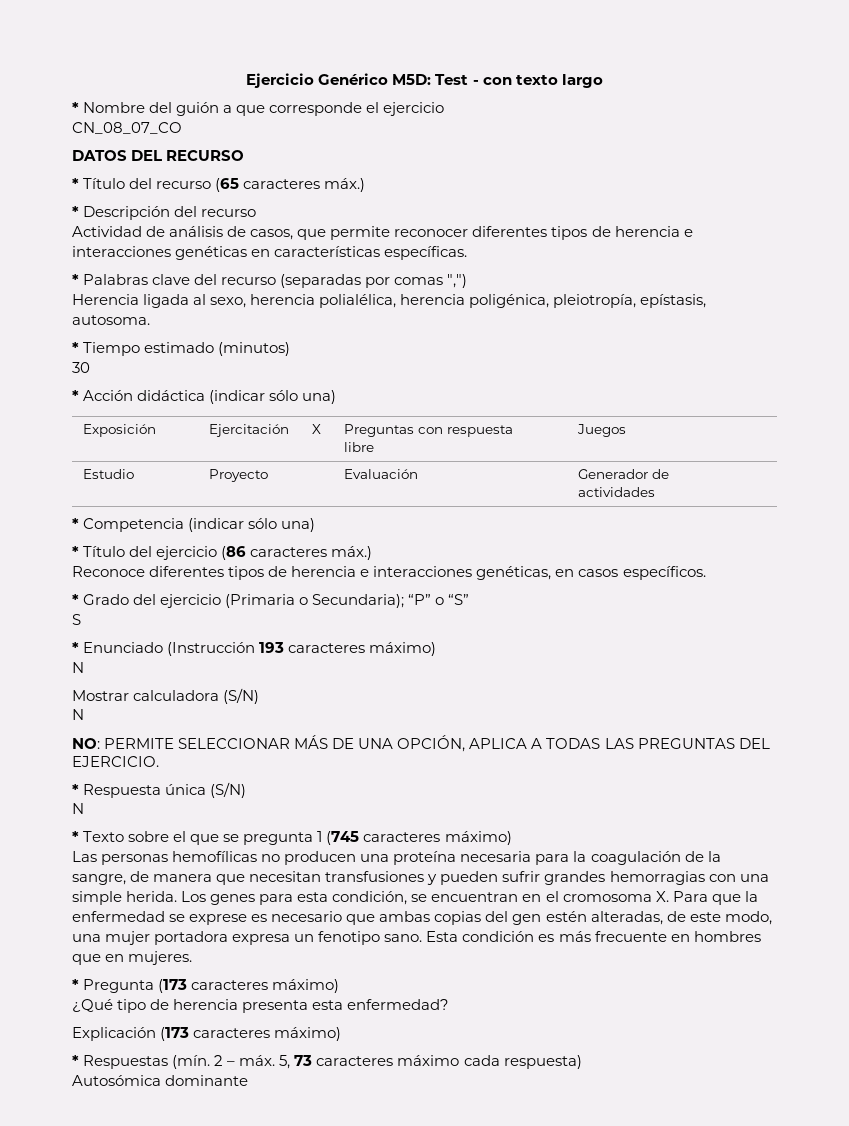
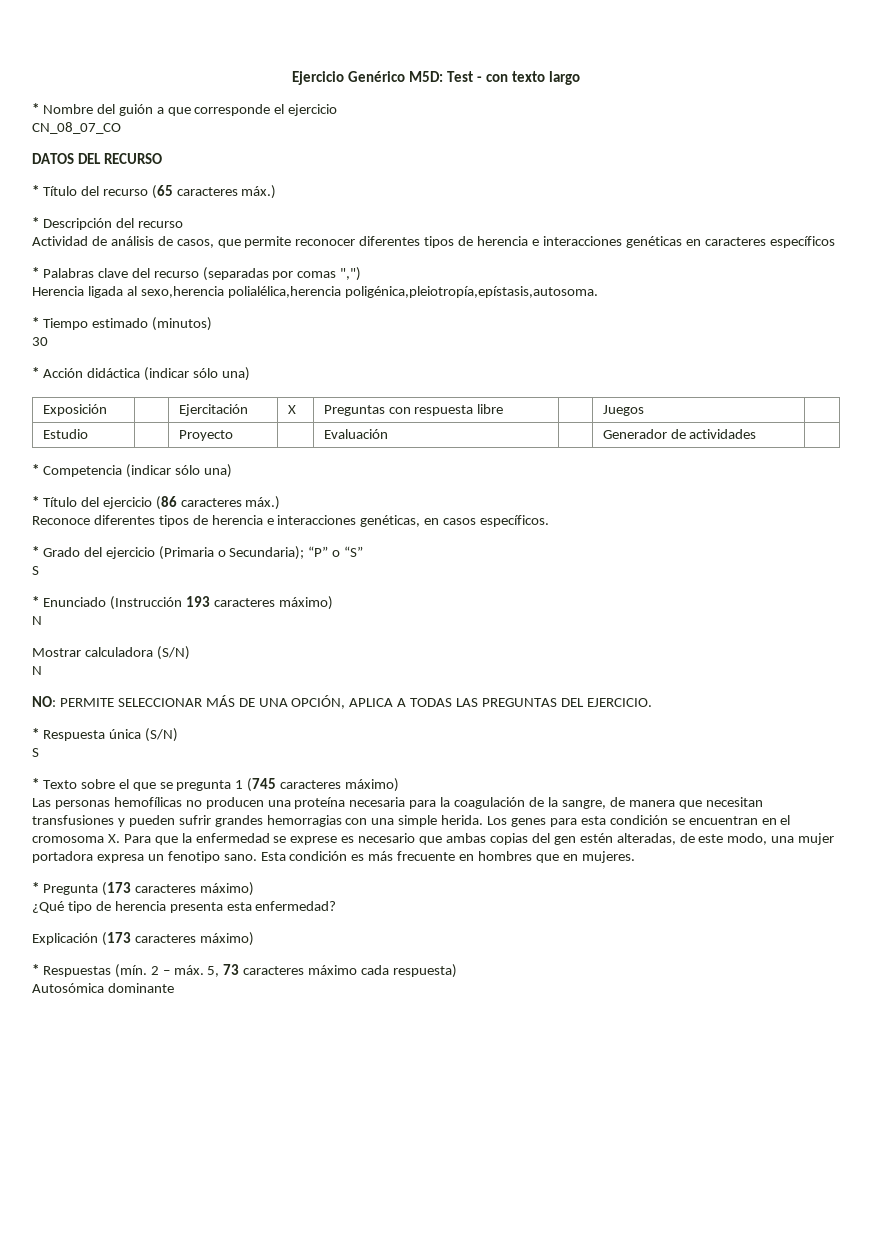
- Actividad de análisis de casos, que permite reconocer diferentes tipos de herencia e interacciones genéticas en características específicas.
+ Actividad de análisis de casos, que permite reconocer diferentes tipos de herencia e interacciones genéticas en caracteres específicos
- Herencia ligada al sexo, herencia polialélica, herencia poligénica, pleiotropía, epístasis, autosoma.
+ Herencia ligada al sexo,herencia polialélica,herencia poligénica,pleiotropía,epístasis,autosoma.
  * Respuesta única (S/N)
- N
+ S
- Los genes para esta condición, se encuentran en el cromosoma X. Para que la enfermedad se exprese es necesario que ambas copias del gen estén alteradas, de este modo, una mujer portadora expresa un fenotipo sano.
+ Los genes para esta condición se encuentran en el cromosoma X. Para que la enfermedad se exprese es necesario que ambas copias del gen estén alteradas, de este modo, una mujer portadora expresa un fenotipo sano.

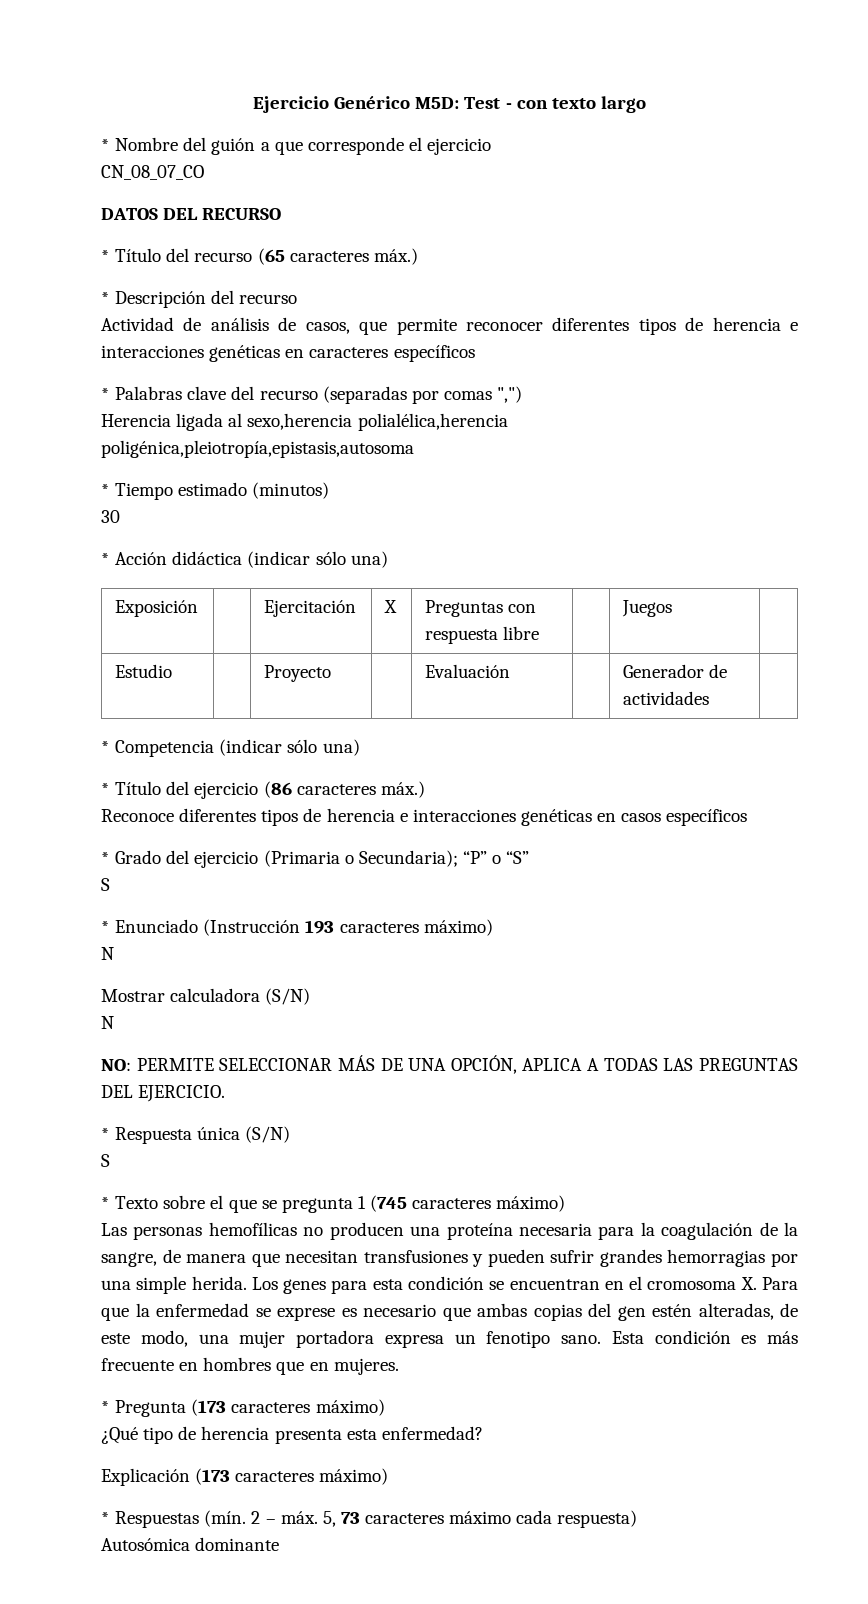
- Herencia ligada al sexo,herencia polialélica,herencia poligénica,pleiotropía,epístasis,autosoma.
+ Herencia ligada al sexo,herencia polialélica,herencia poligénica,pleiotropía,epistasis,autosoma
- Reconoce diferentes tipos de herencia e interacciones genéticas, en casos específicos.
+ Reconoce diferentes tipos de herencia e interacciones genéticas en casos específicos
- Las personas hemofílicas no producen una proteína necesaria para la coagulación de la sangre, de manera que necesitan transfusiones y pueden sufrir grandes hemorragias con una simple herida.
+ Las personas hemofílicas no producen una proteína necesaria para la coagulación de la sangre, de manera que necesitan transfusiones y pueden sufrir grandes hemorragias por una simple herida.

